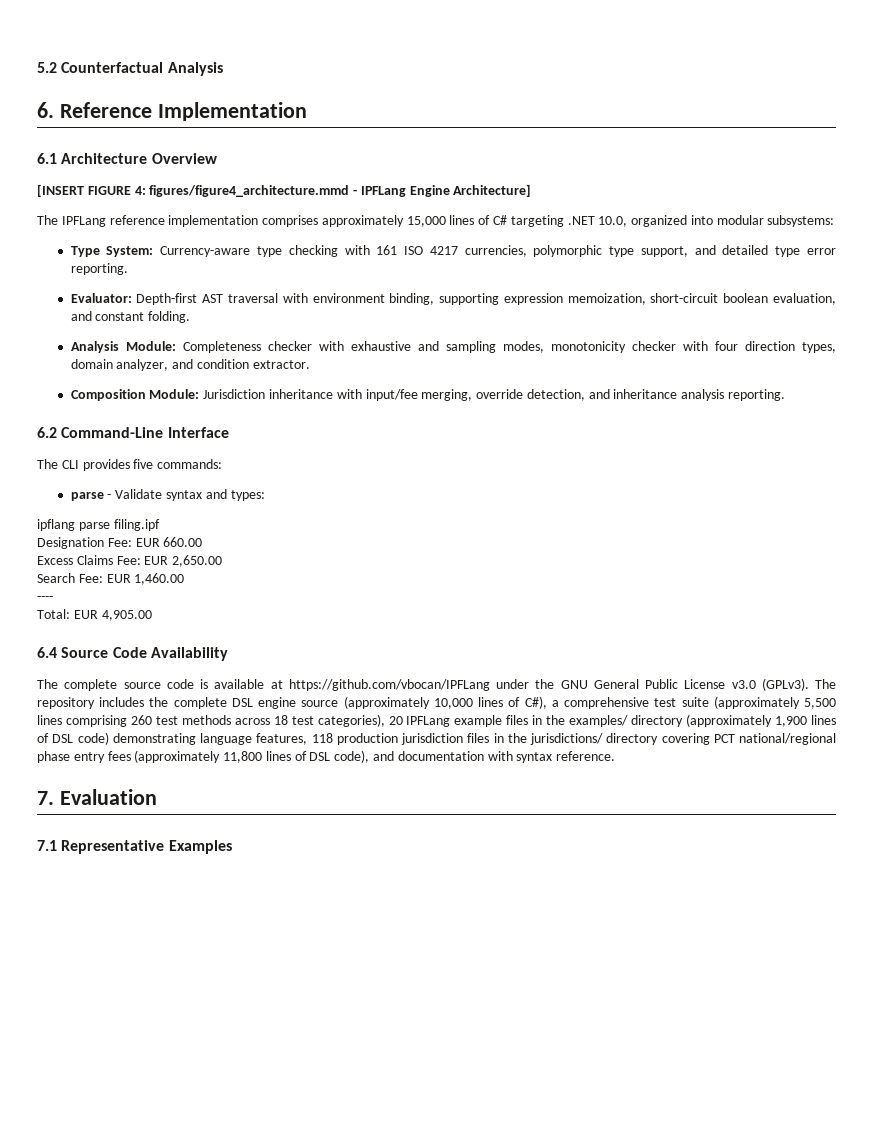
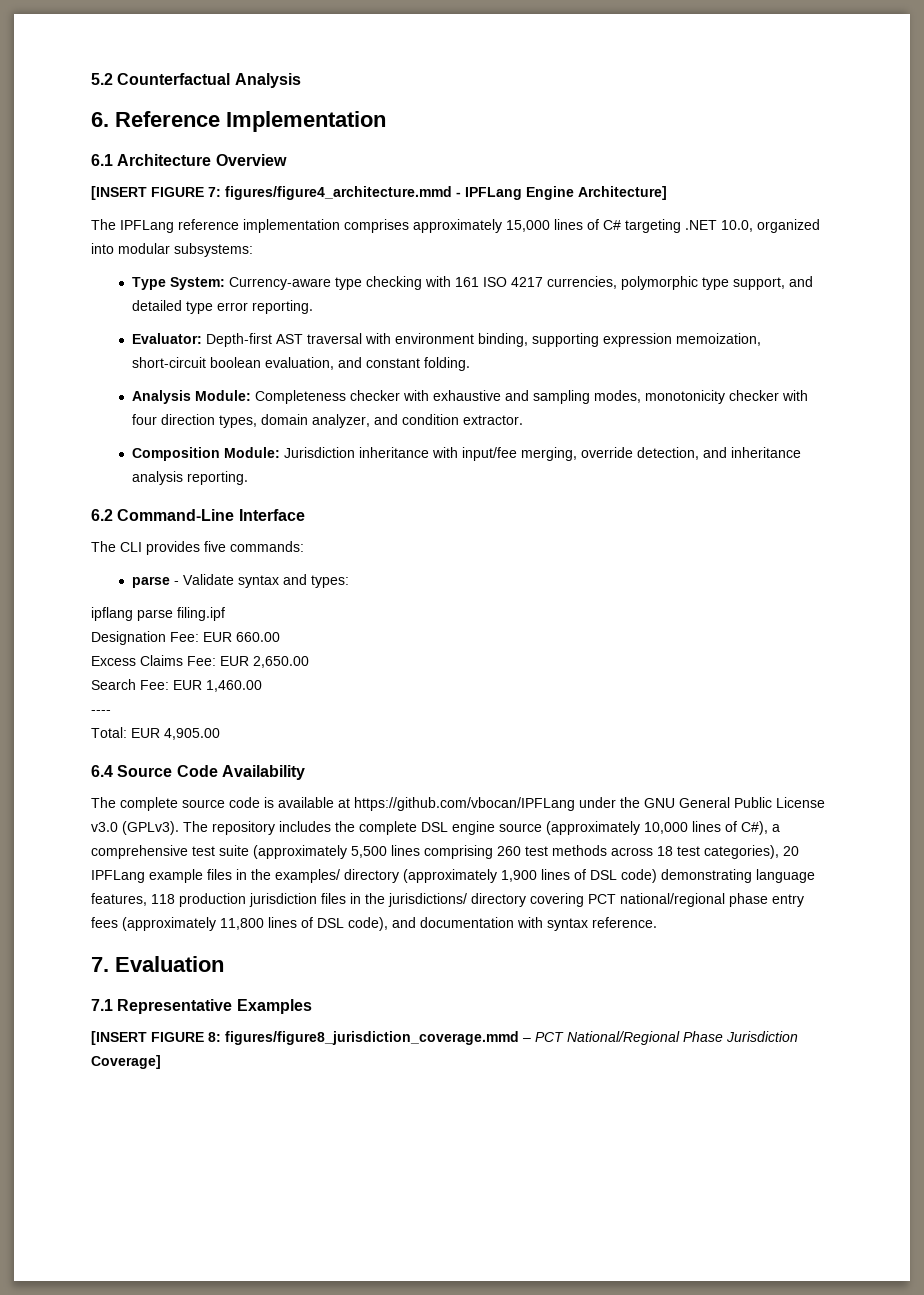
- [INSERT FIGURE 4: figures/figure4_architecture.mmd - IPFLang Engine Architecture]
+ [INSERT FIGURE 7: figures/figure4_architecture.mmd - IPFLang Engine Architecture]
+ [INSERT FIGURE 8: figures/figure8_jurisdiction_coverage.mmd – PCT National/Regional Phase Jurisdiction Coverage]

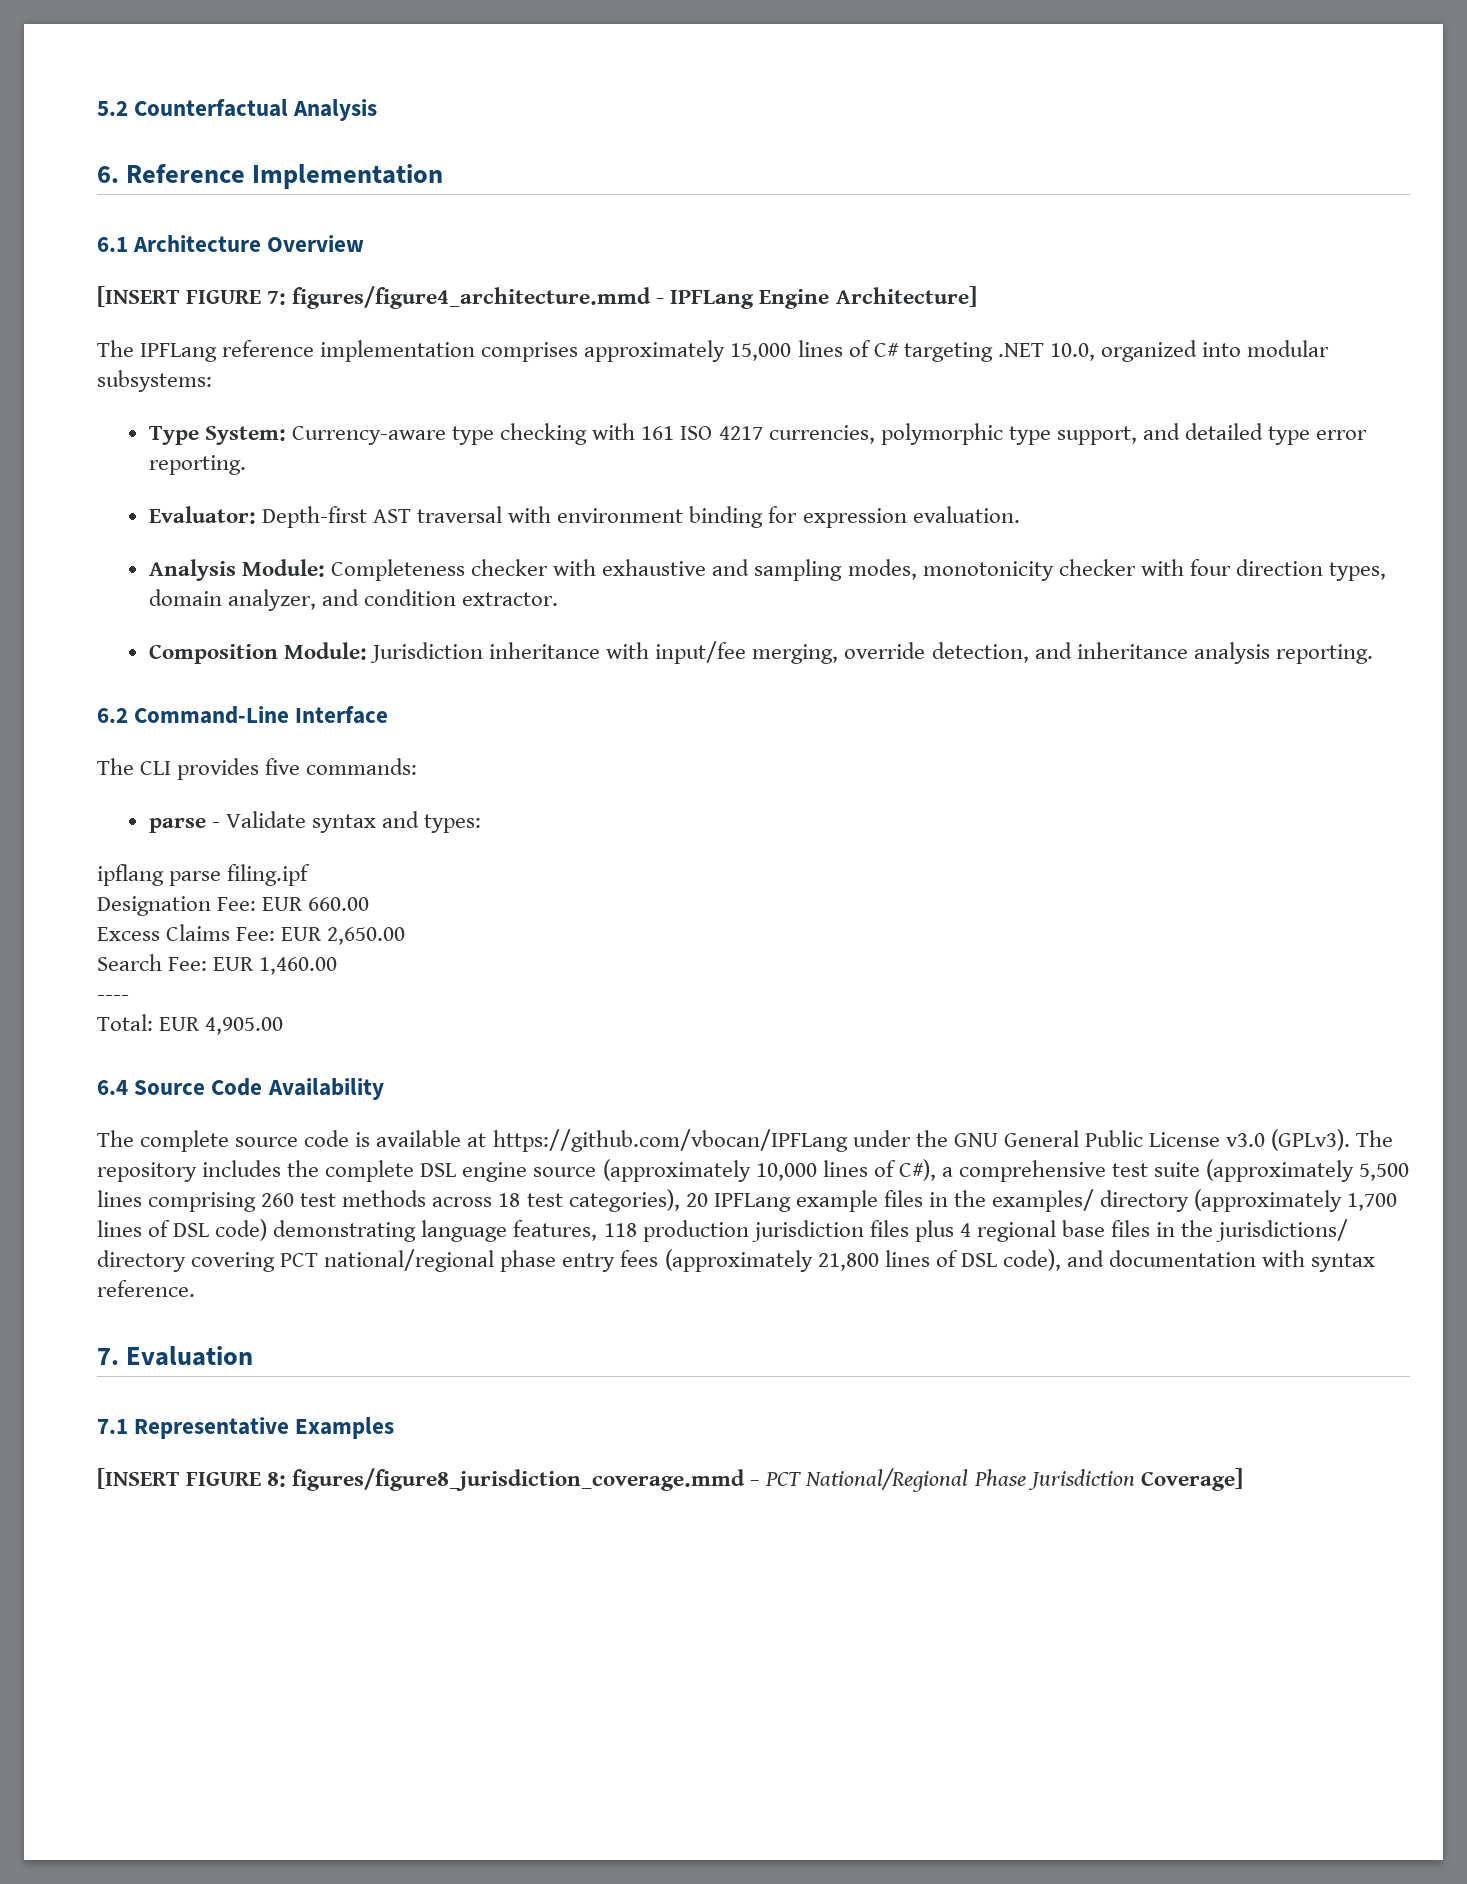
- Evaluator: Depth-first AST traversal with environment binding, supporting expression memoization, short-circuit boolean evaluation, and constant folding.
+ Evaluator: Depth-first AST traversal with environment binding for expression evaluation.
- The repository includes the complete DSL engine source (approximately 10,000 lines of C#), a comprehensive test suite (approximately 5,500 lines comprising 260 test methods across 18 test categories), 20 IPFLang example files in the examples/ directory (approximately 1,900 lines of DSL code) demonstrating language features, 118 production jurisdiction files in the jurisdictions/ directory covering PCT national/regional phase entry fees (approximately 11,800 lines of DSL code), and documentation with syntax reference.
+ The repository includes the complete DSL engine source (approximately 10,000 lines of C#), a comprehensive test suite (approximately 5,500 lines comprising 260 test methods across 18 test categories), 20 IPFLang example files in the examples/ directory (approximately 1,700 lines of DSL code) demonstrating language features, 118 production jurisdiction files plus 4 regional base files in the jurisdictions/ directory covering PCT national/regional phase entry fees (approximately 21,800 lines of DSL code), and documentation with syntax reference.

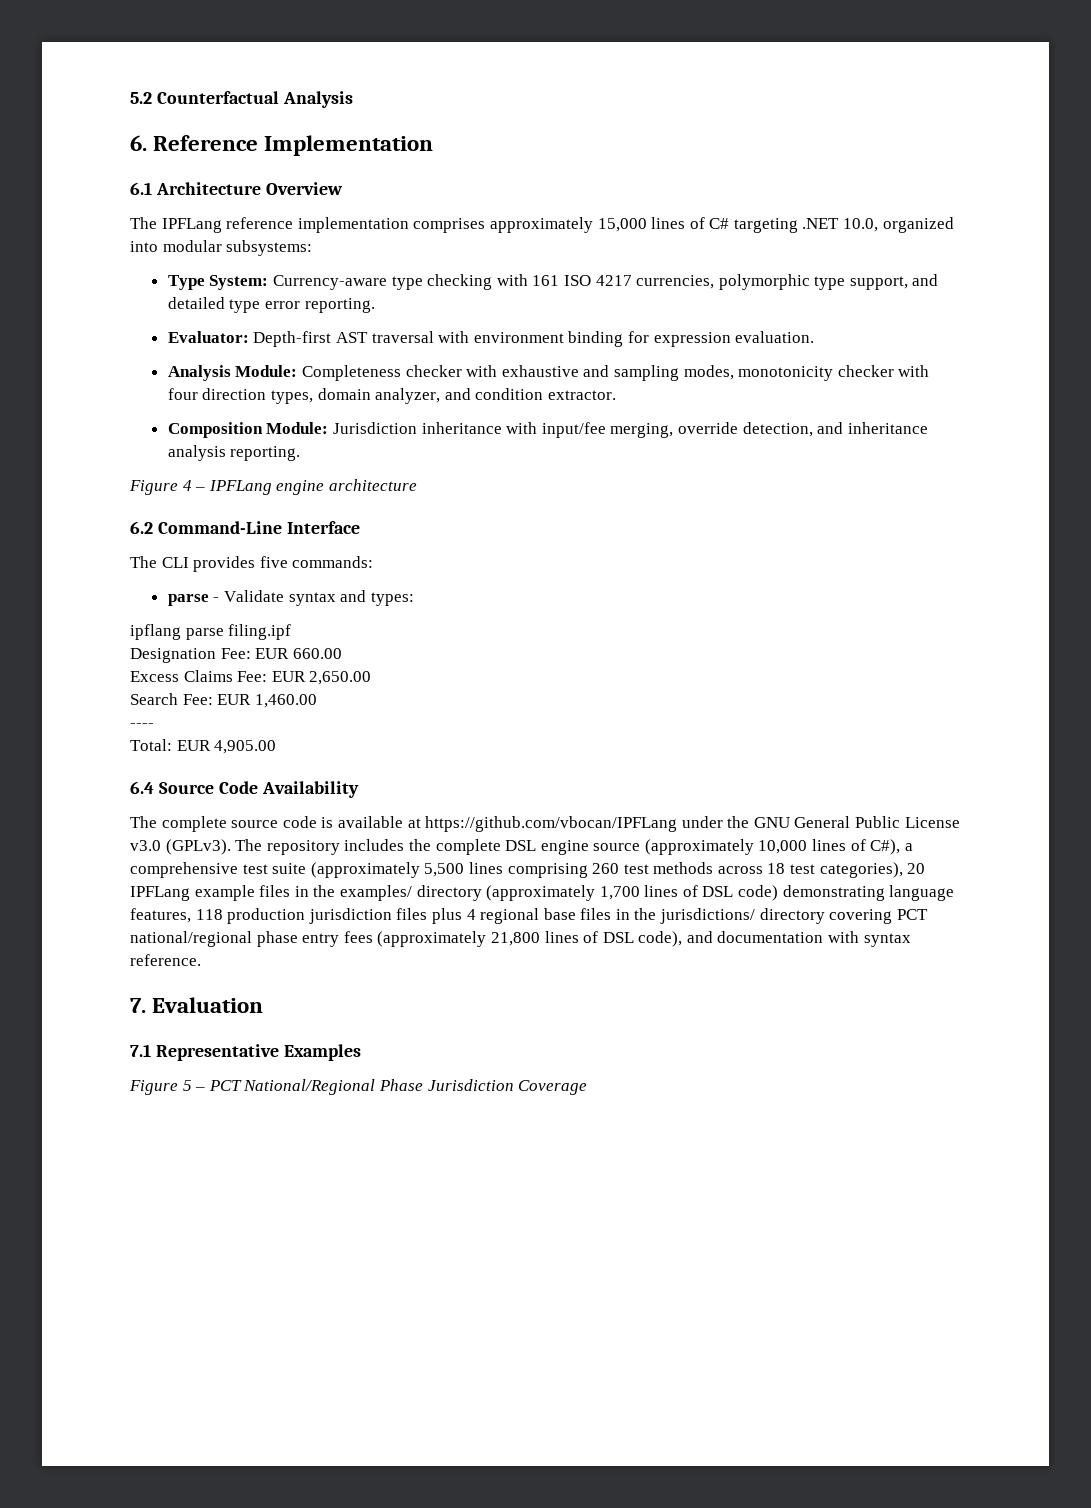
- [INSERT FIGURE 7: figures/figure4_architecture.mmd - IPFLang Engine Architecture]
+ Figure 4 – IPFLang engine architecture
- [INSERT FIGURE 8: figures/figure8_jurisdiction_coverage.mmd – PCT National/Regional Phase Jurisdiction Coverage]
+ Figure 5 – PCT National/Regional Phase Jurisdiction Coverage

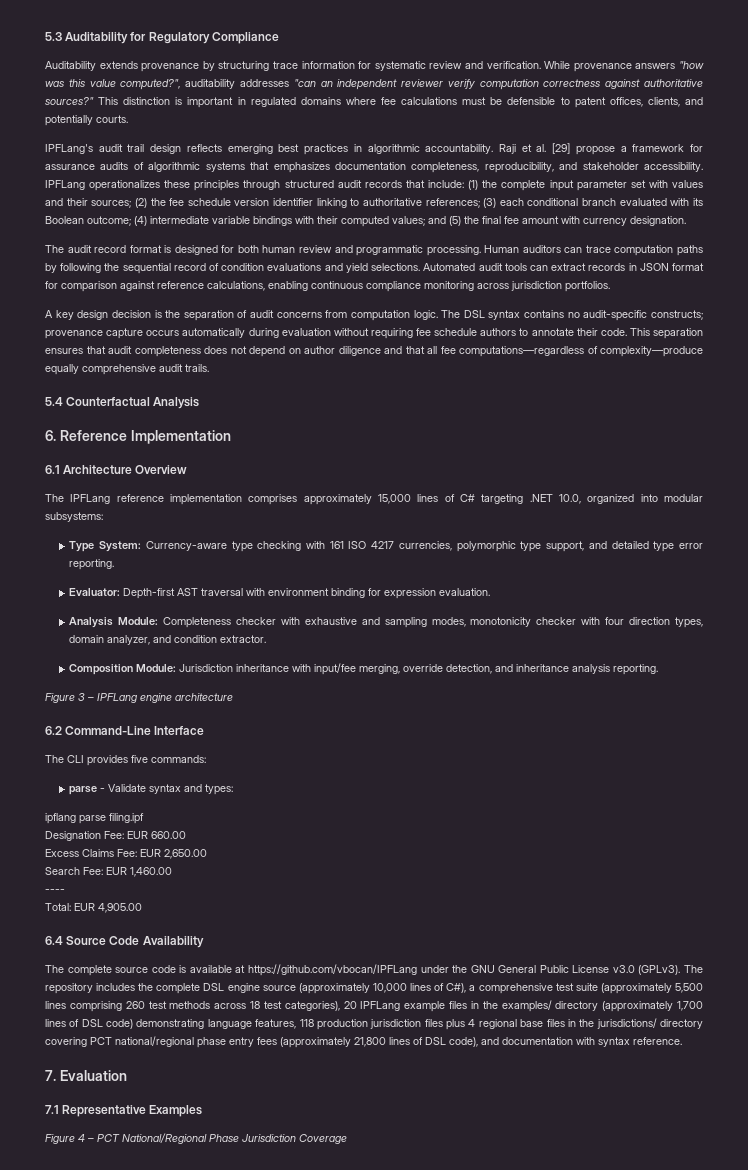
- 5.2 Counterfactual Analysis
+ 5.3 Auditability for Regulatory Compliance
+ Auditability extends provenance by structuring trace information for systematic review and verification. While provenance answers "how was this value computed?", auditability addresses "can an independent reviewer verify computation correctness against authoritative sources?" This distinction is important in regulated domains where fee calculations must be defensible to patent offices, clients, and potentially courts.
+ IPFLang's audit trail design reflects emerging best practices in algorithmic accountability. Raji et al. [29] propose a framework for assurance audits of algorithmic systems that emphasizes documentation completeness, reproducibility, and stakeholder accessibility. IPFLang operationalizes these principles through structured audit records that include: (1) the complete input parameter set with values and their sources; (2) the fee schedule version identifier linking to authoritative references; (3) each conditional branch evaluated with its Boolean outcome; (4) intermediate variable bindings with their computed values; and (5) the final fee amount with currency designation.
+ The audit record format is designed for both human review and programmatic processing. Human auditors can trace computation paths by following the sequential record of condition evaluations and yield selections. Automated audit tools can extract records in JSON format for comparison against reference calculations, enabling continuous compliance monitoring across jurisdiction portfolios.
+ A key design decision is the separation of audit concerns from computation logic. The DSL syntax contains no audit-specific constructs; provenance capture occurs automatically during evaluation without requiring fee schedule authors to annotate their code. This separation ensures that audit completeness does not depend on author diligence and that all fee computations—regardless of complexity—produce equally comprehensive audit trails.
+ 5.4 Counterfactual Analysis
- Figure 4 – IPFLang engine architecture
+ Figure 3 – IPFLang engine architecture
- Figure 5 – PCT National/Regional Phase Jurisdiction Coverage
+ Figure 4 – PCT National/Regional Phase Jurisdiction Coverage

